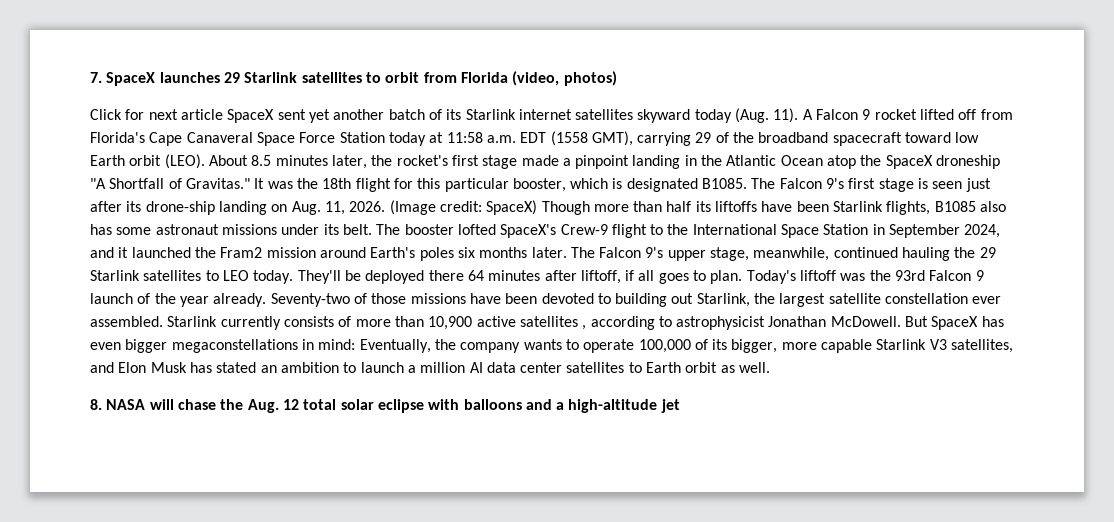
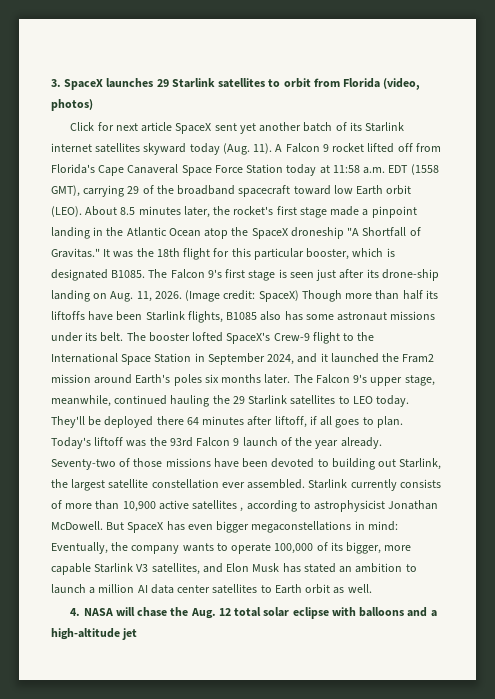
- 7. SpaceX launches 29 Starlink satellites to orbit from Florida (video, photos)
+ 3. SpaceX launches 29 Starlink satellites to orbit from Florida (video, photos)
- 8. NASA will chase the Aug. 12 total solar eclipse with balloons and a high-altitude jet
+ 4. NASA will chase the Aug. 12 total solar eclipse with balloons and a high-altitude jet

